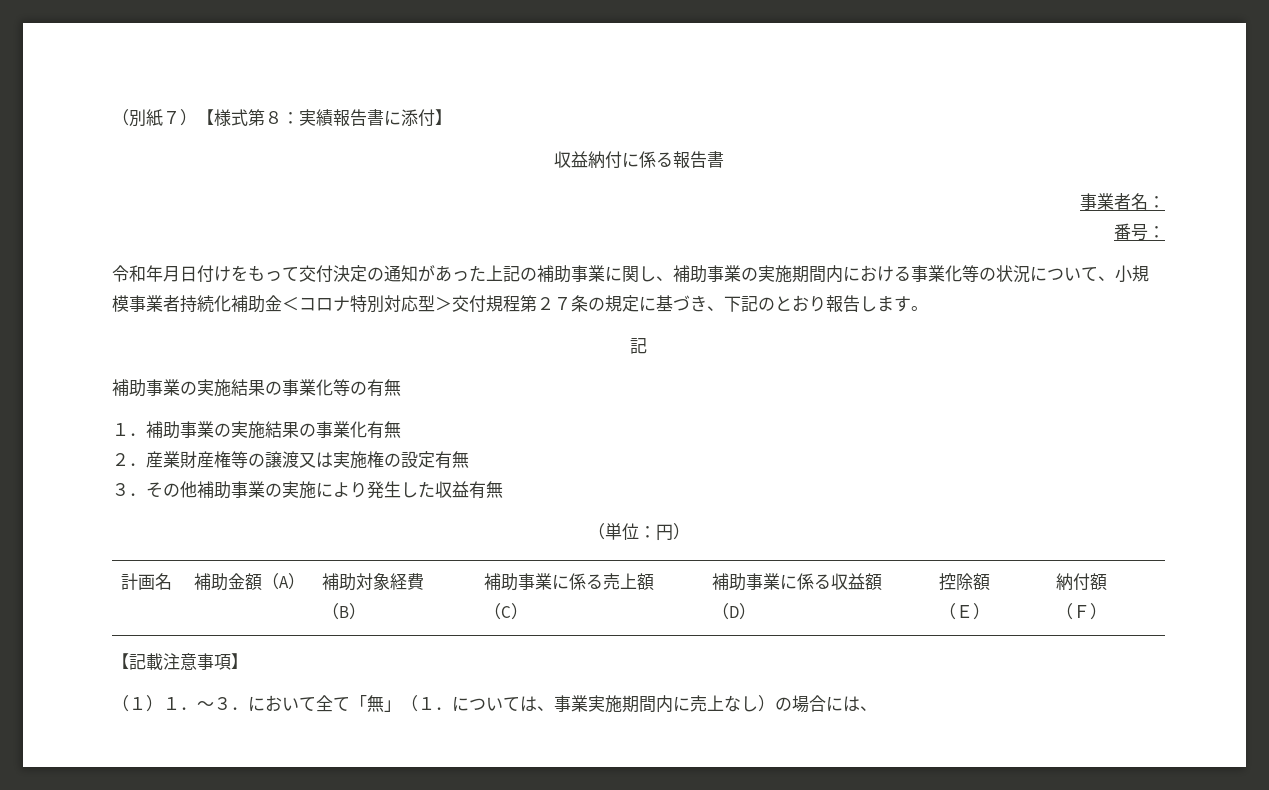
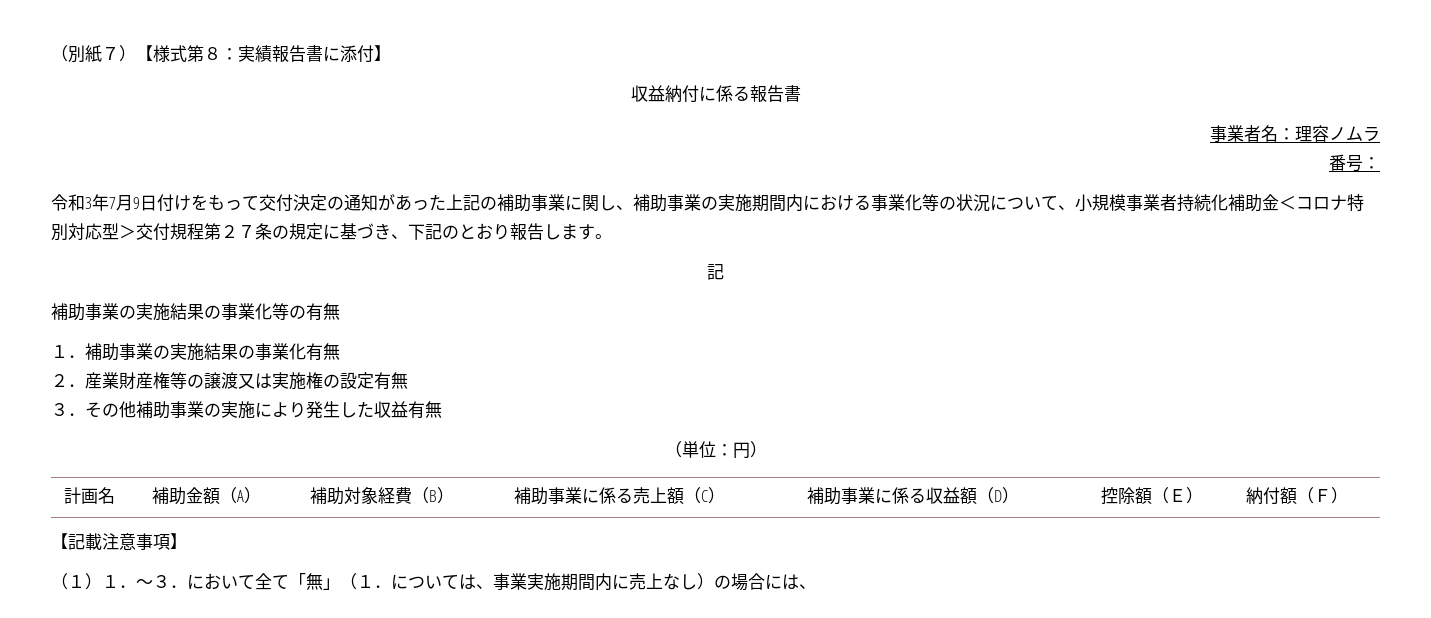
- 事業者名：
+ 事業者名：理容ノムラ
- 令和年月日付けをもって交付決定の通知があった上記の補助事業に関し、補助事業の実施期間内における事業化等の状況について、小規模事業者持続化補助金＜コロナ特別対応型＞交付規程第２７条の規定に基づき、下記のとおり報告します。
+ 令和3年7月9日付けをもって交付決定の通知があった上記の補助事業に関し、補助事業の実施期間内における事業化等の状況について、小規模事業者持続化補助金＜コロナ特別対応型＞交付規程第２７条の規定に基づき、下記のとおり報告します。

